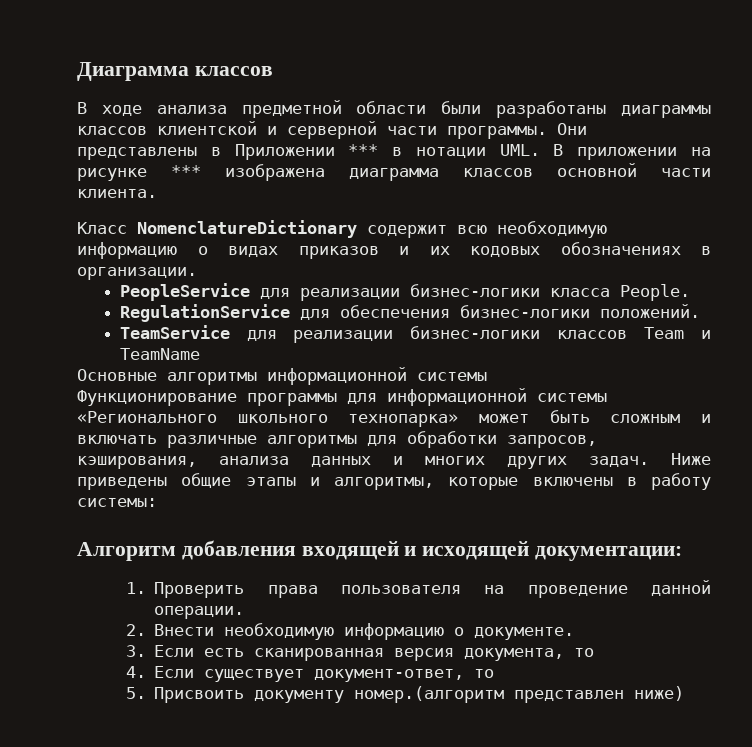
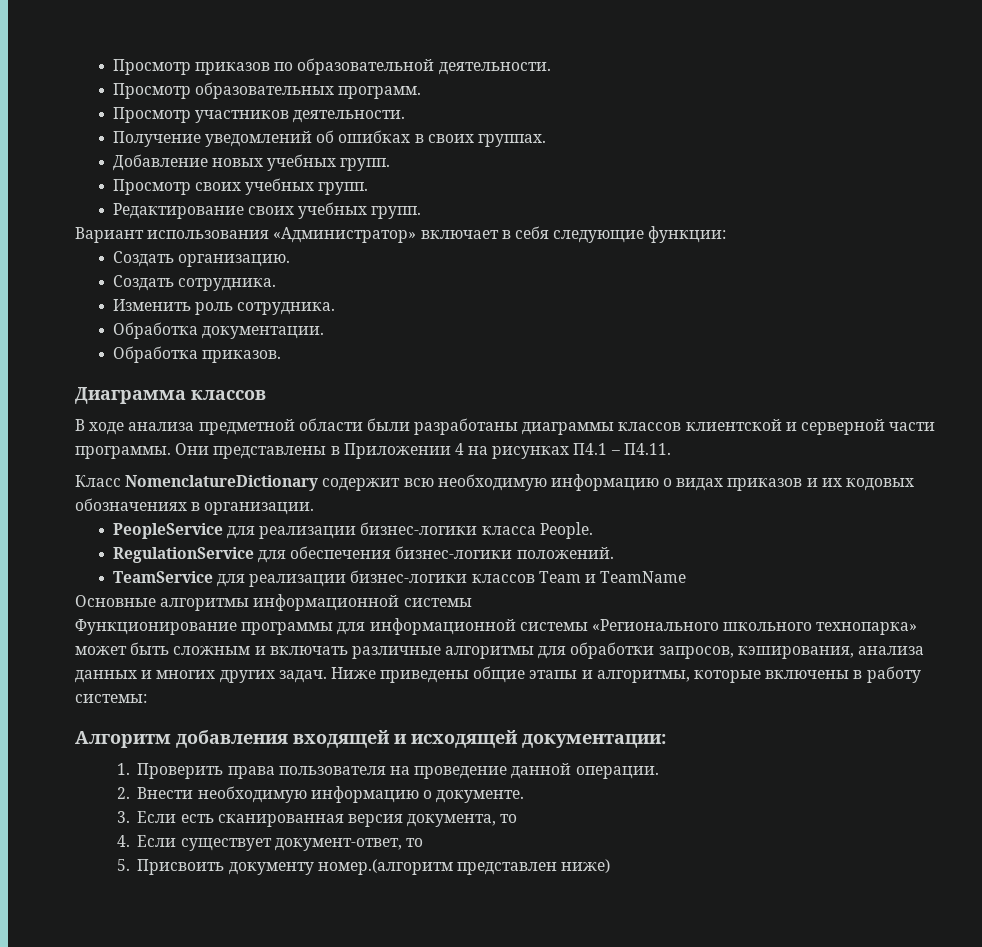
+ Просмотр приказов по образовательной деятельности.
+ Просмотр образовательных программ.
+ Просмотр участников деятельности.
+ Получение уведомлений об ошибках в своих группах.
+ Добавление новых учебных групп.
+ Просмотр своих учебных групп.
+ Редактирование своих учебных групп.
+ Вариант использования «Администратор» включает в себя следующие функции:
+ Создать организацию.
+ Создать сотрудника.
+ Изменить роль сотрудника.
+ Обработка документации.
+ Обработка приказов.
- Они представлены в Приложении *** в нотации UML. В приложении на рисунке *** изображена диаграмма классов основной части клиента.
+ Они представлены в Приложении 4 на рисунках П4.1 – П4.11.

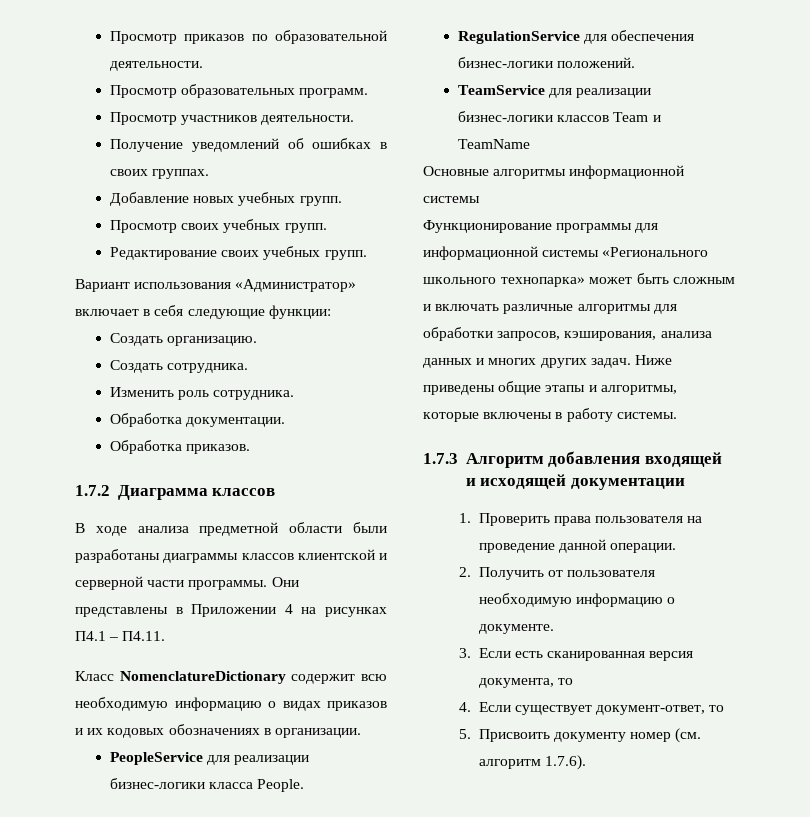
- Диаграмма классов
+ 1.7.2 Диаграмма классов
- Ниже приведены общие этапы и алгоритмы, которые включены в работу системы:
- Алгоритм добавления входящей и исходящей документации:
+ Ниже приведены общие этапы и алгоритмы, которые включены в работу системы.
+ 1.7.3 Алгоритм добавления входящей и исходящей документации
- 2. Внести необходимую информацию о документе.
+ 2. Получить от пользователя необходимую информацию о документе.
- 5. Присвоить документу номер.(алгоритм представлен ниже)
+ 5. Присвоить документу номер (см. алгоритм 1.7.6).

